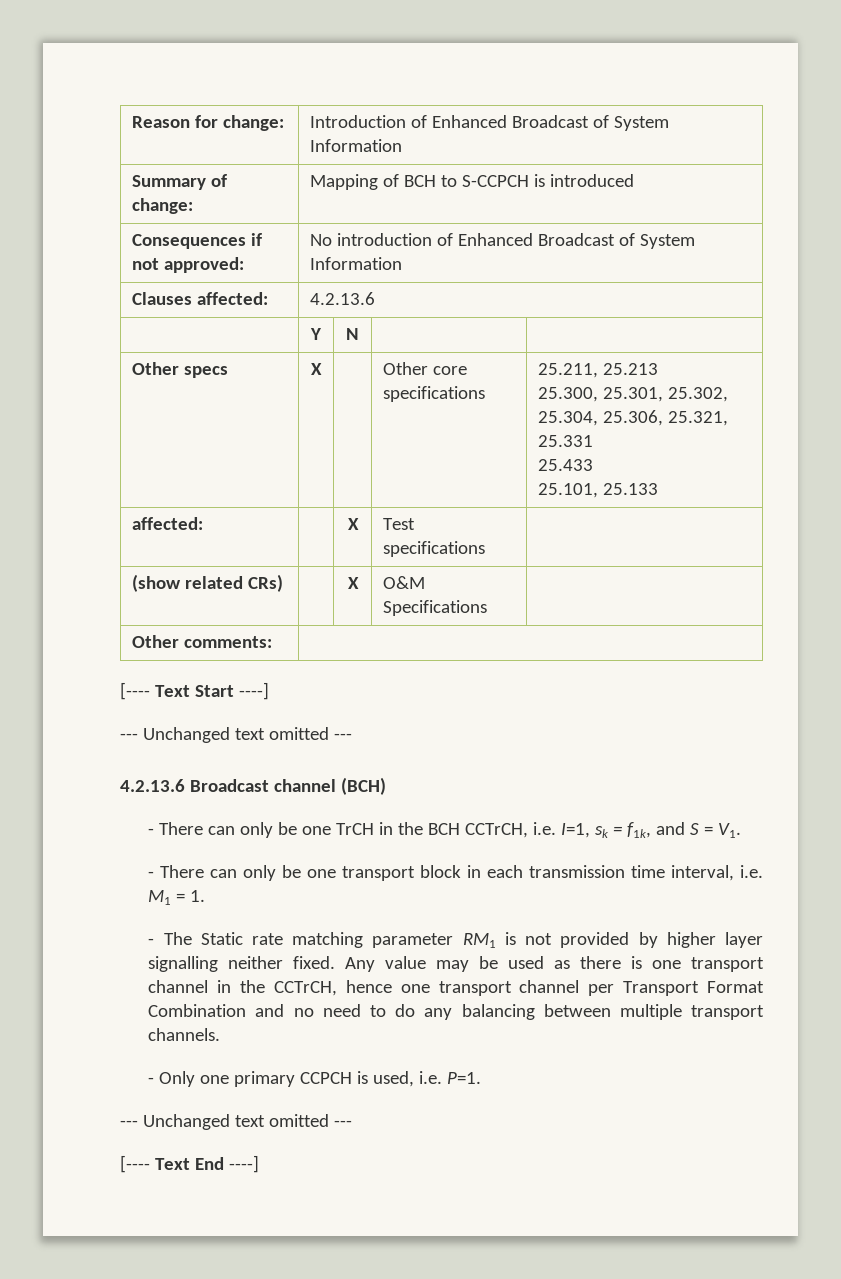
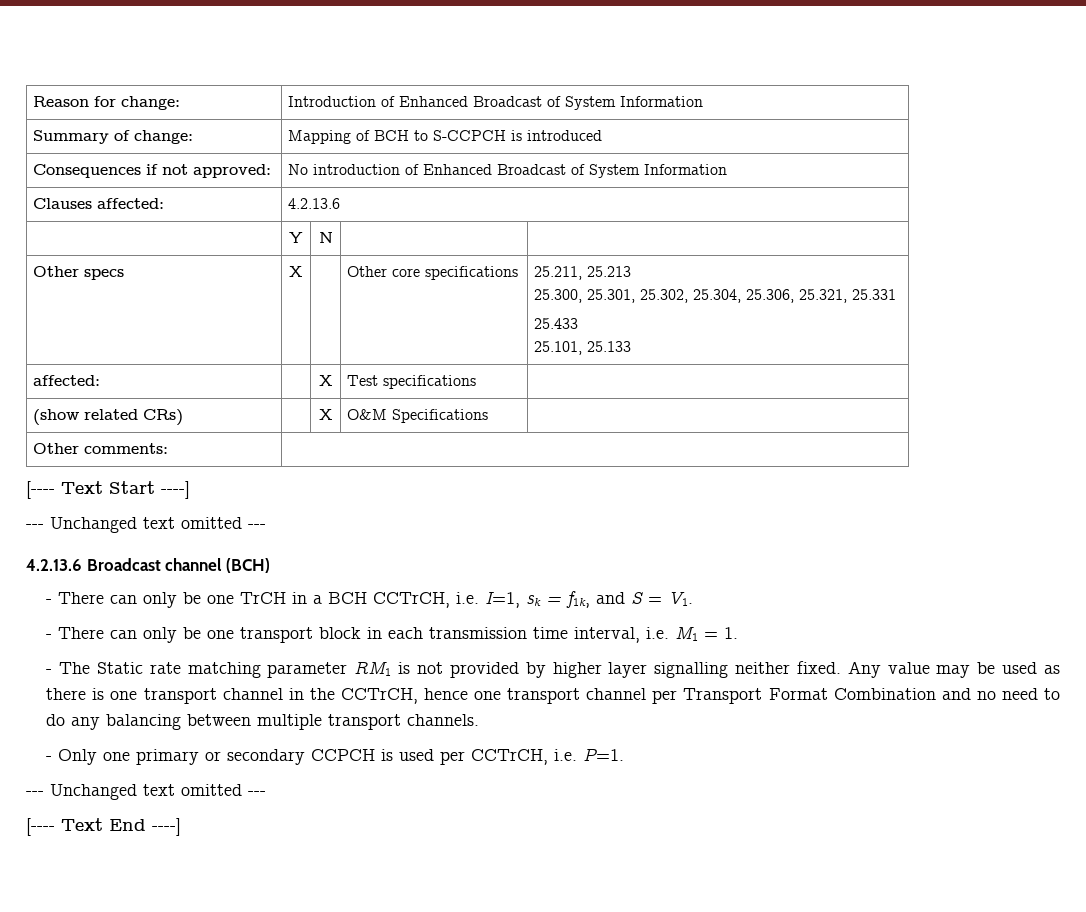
- - There can only be one TrCH in the BCH CCTrCH, i.e. I=1, sk = f1k, and S = V1.
+ - There can only be one TrCH in a BCH CCTrCH, i.e. I=1, sk = f1k, and S = V1.
- - Only one primary CCPCH is used, i.e. P=1.
+ - Only one primary or secondary CCPCH is used per CCTrCH, i.e. P=1.

